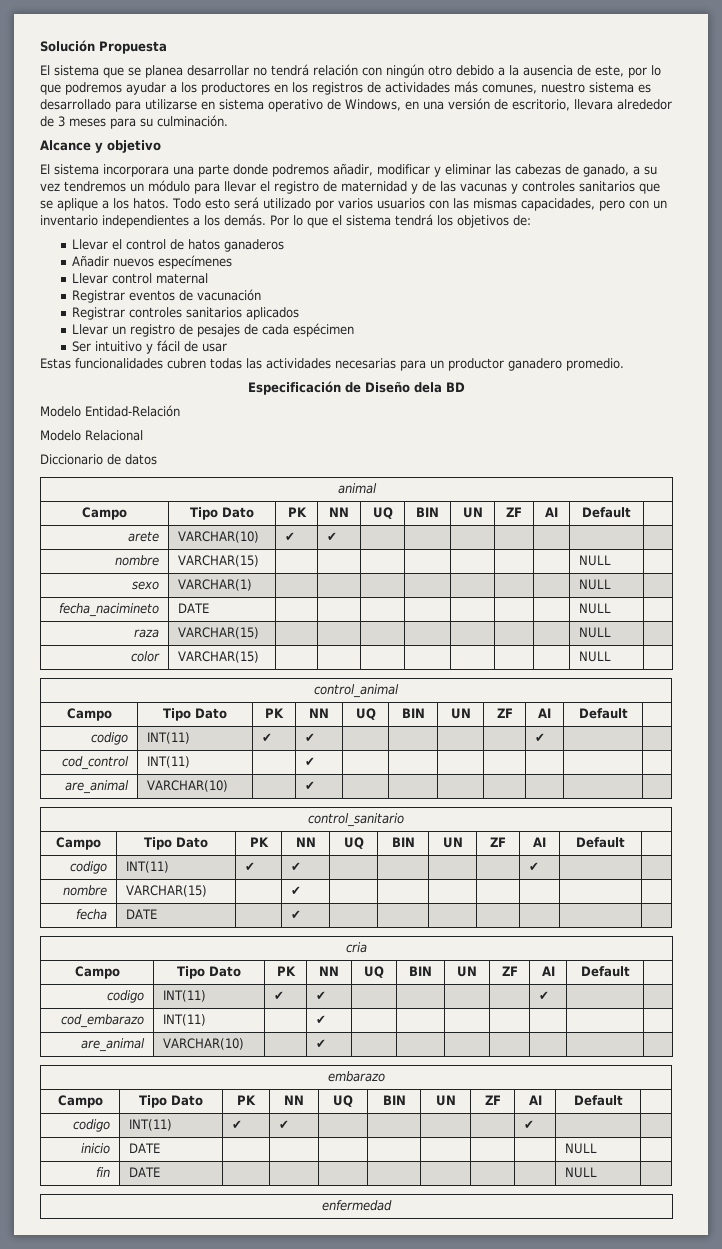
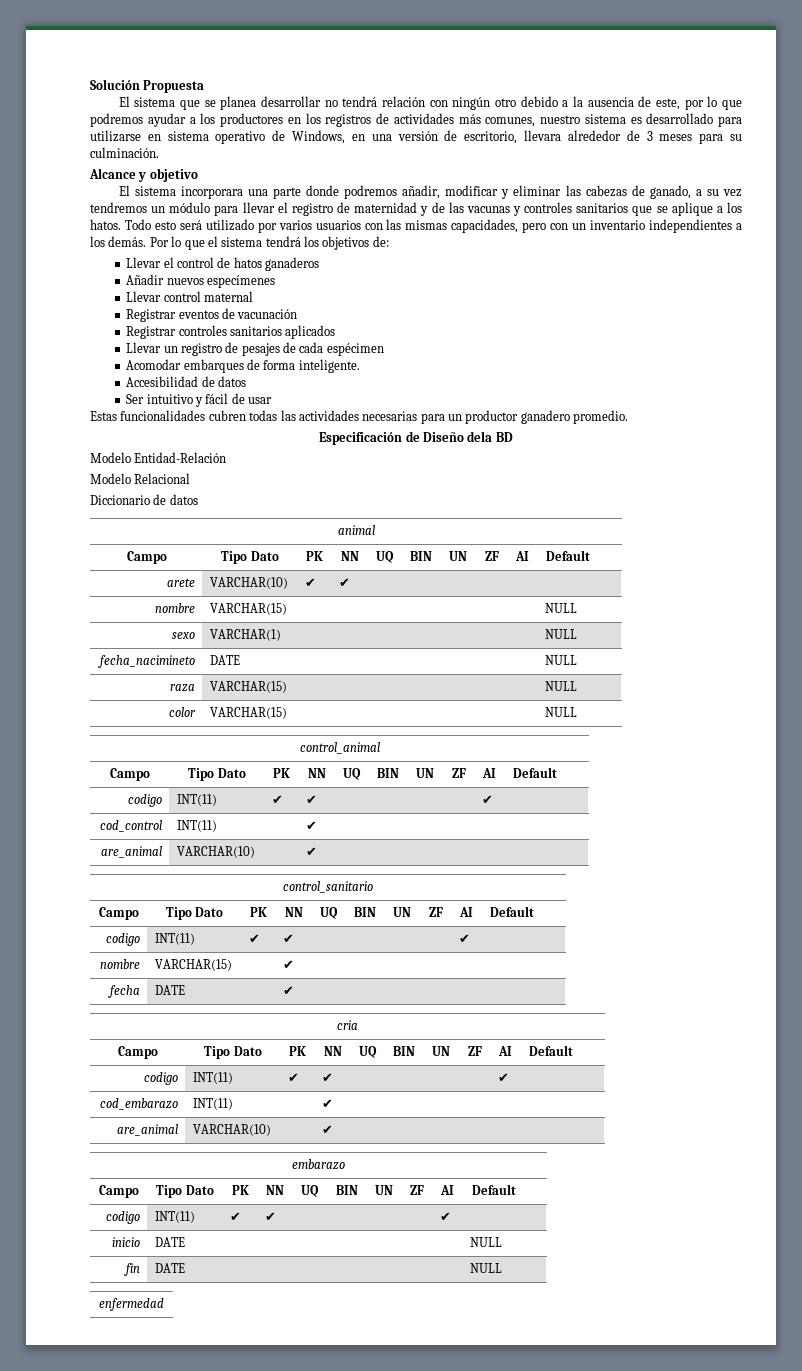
+ Acomodar embarques de forma inteligente.
+ Accesibilidad de datos

